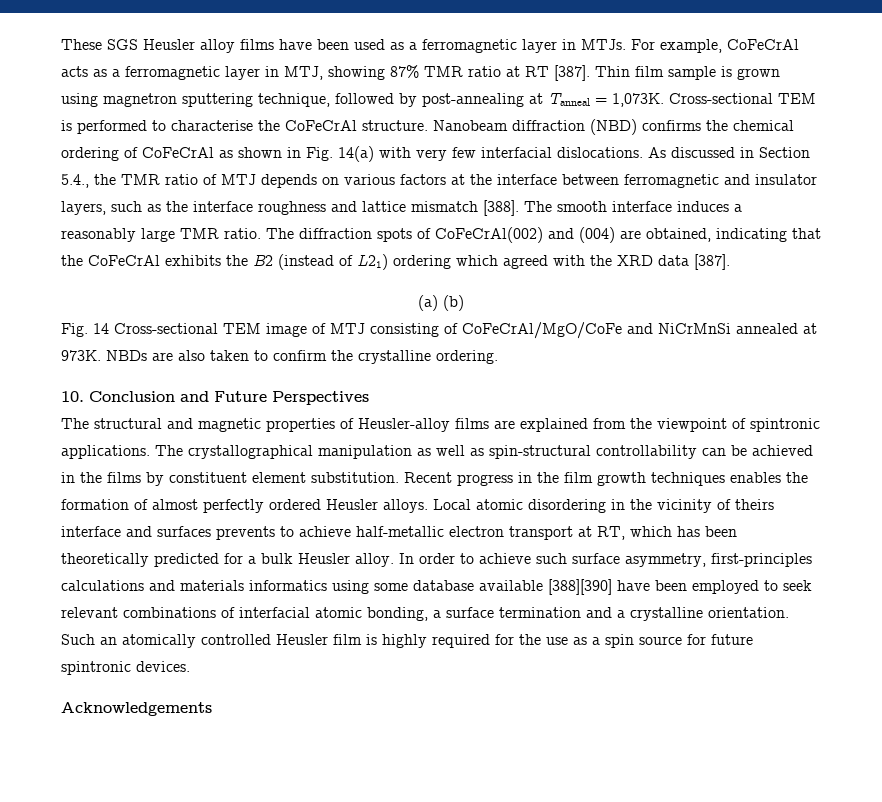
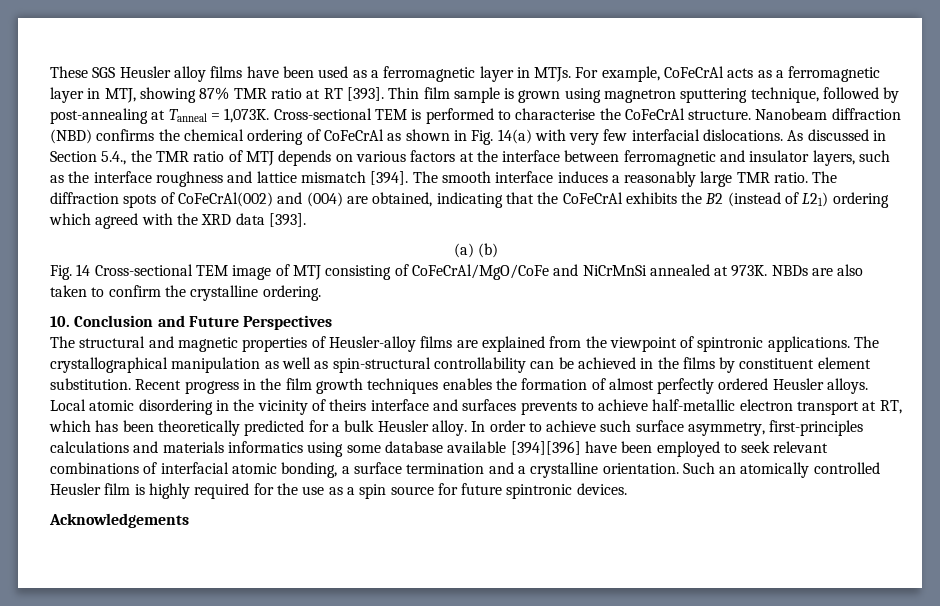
- For example, CoFeCrAl acts as a ferromagnetic layer in MTJ, showing 87% TMR ratio at RT [387].
+ For example, CoFeCrAl acts as a ferromagnetic layer in MTJ, showing 87% TMR ratio at RT [393].
- As discussed in Section 5.4., the TMR ratio of MTJ depends on various factors at the interface between ferromagnetic and insulator layers, such as the interface roughness and lattice mismatch [388].
+ As discussed in Section 5.4., the TMR ratio of MTJ depends on various factors at the interface between ferromagnetic and insulator layers, such as the interface roughness and lattice mismatch [394].
- The diffraction spots of CoFeCrAl(002) and (004) are obtained, indicating that the CoFeCrAl exhibits the B2 (instead of L21) ordering which agreed with the XRD data [387].
+ The diffraction spots of CoFeCrAl(002) and (004) are obtained, indicating that the CoFeCrAl exhibits the B2 (instead of L21) ordering which agreed with the XRD data [393].
- In order to achieve such surface asymmetry, first-principles calculations and materials informatics using some database available [388][390] have been employed to seek relevant combinations of interfacial atomic bonding, a surface termination and a crystalline orientation.
+ In order to achieve such surface asymmetry, first-principles calculations and materials informatics using some database available [394][396] have been employed to seek relevant combinations of interfacial atomic bonding, a surface termination and a crystalline orientation.

